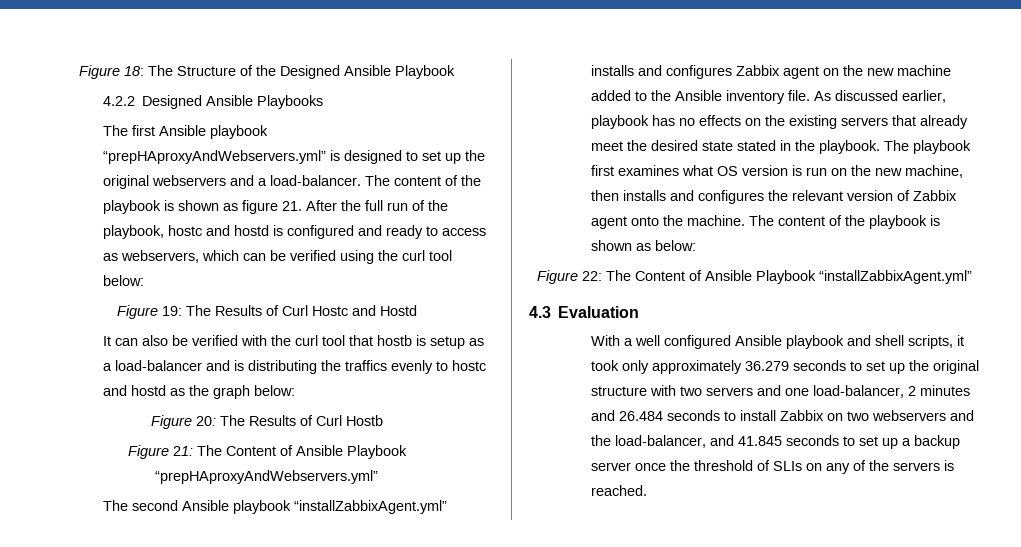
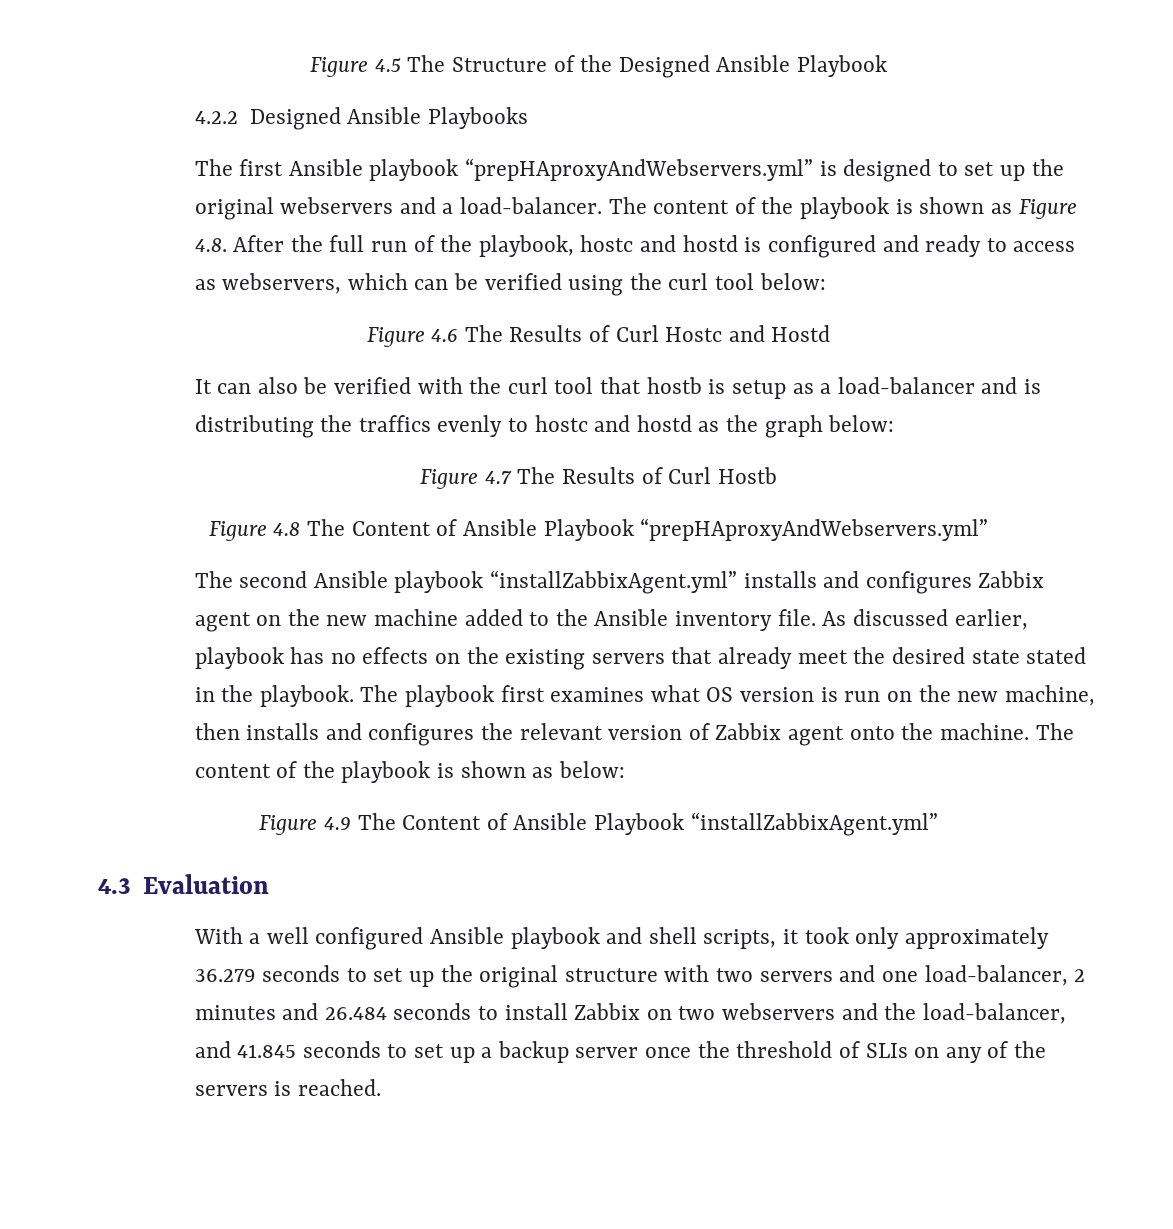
- Figure 18: The Structure of the Designed Ansible Playbook
+ Figure 4.5 The Structure of the Designed Ansible Playbook
- The content of the playbook is shown as figure 21. After the full run of the playbook, hostc and hostd is configured and ready to access as webservers, which can be verified using the curl tool below:
+ The content of the playbook is shown as Figure 4.8. After the full run of the playbook, hostc and hostd is configured and ready to access as webservers, which can be verified using the curl tool below:
- Figure 19: The Results of Curl Hostc and Hostd
+ Figure 4.6 The Results of Curl Hostc and Hostd
- Figure 20: The Results of Curl Hostb
+ Figure 4.7 The Results of Curl Hostb
- Figure 21: The Content of Ansible Playbook “prepHAproxyAndWebservers.yml”
+ Figure 4.8 The Content of Ansible Playbook “prepHAproxyAndWebservers.yml”
- Figure 22: The Content of Ansible Playbook “installZabbixAgent.yml”
+ Figure 4.9 The Content of Ansible Playbook “installZabbixAgent.yml”

